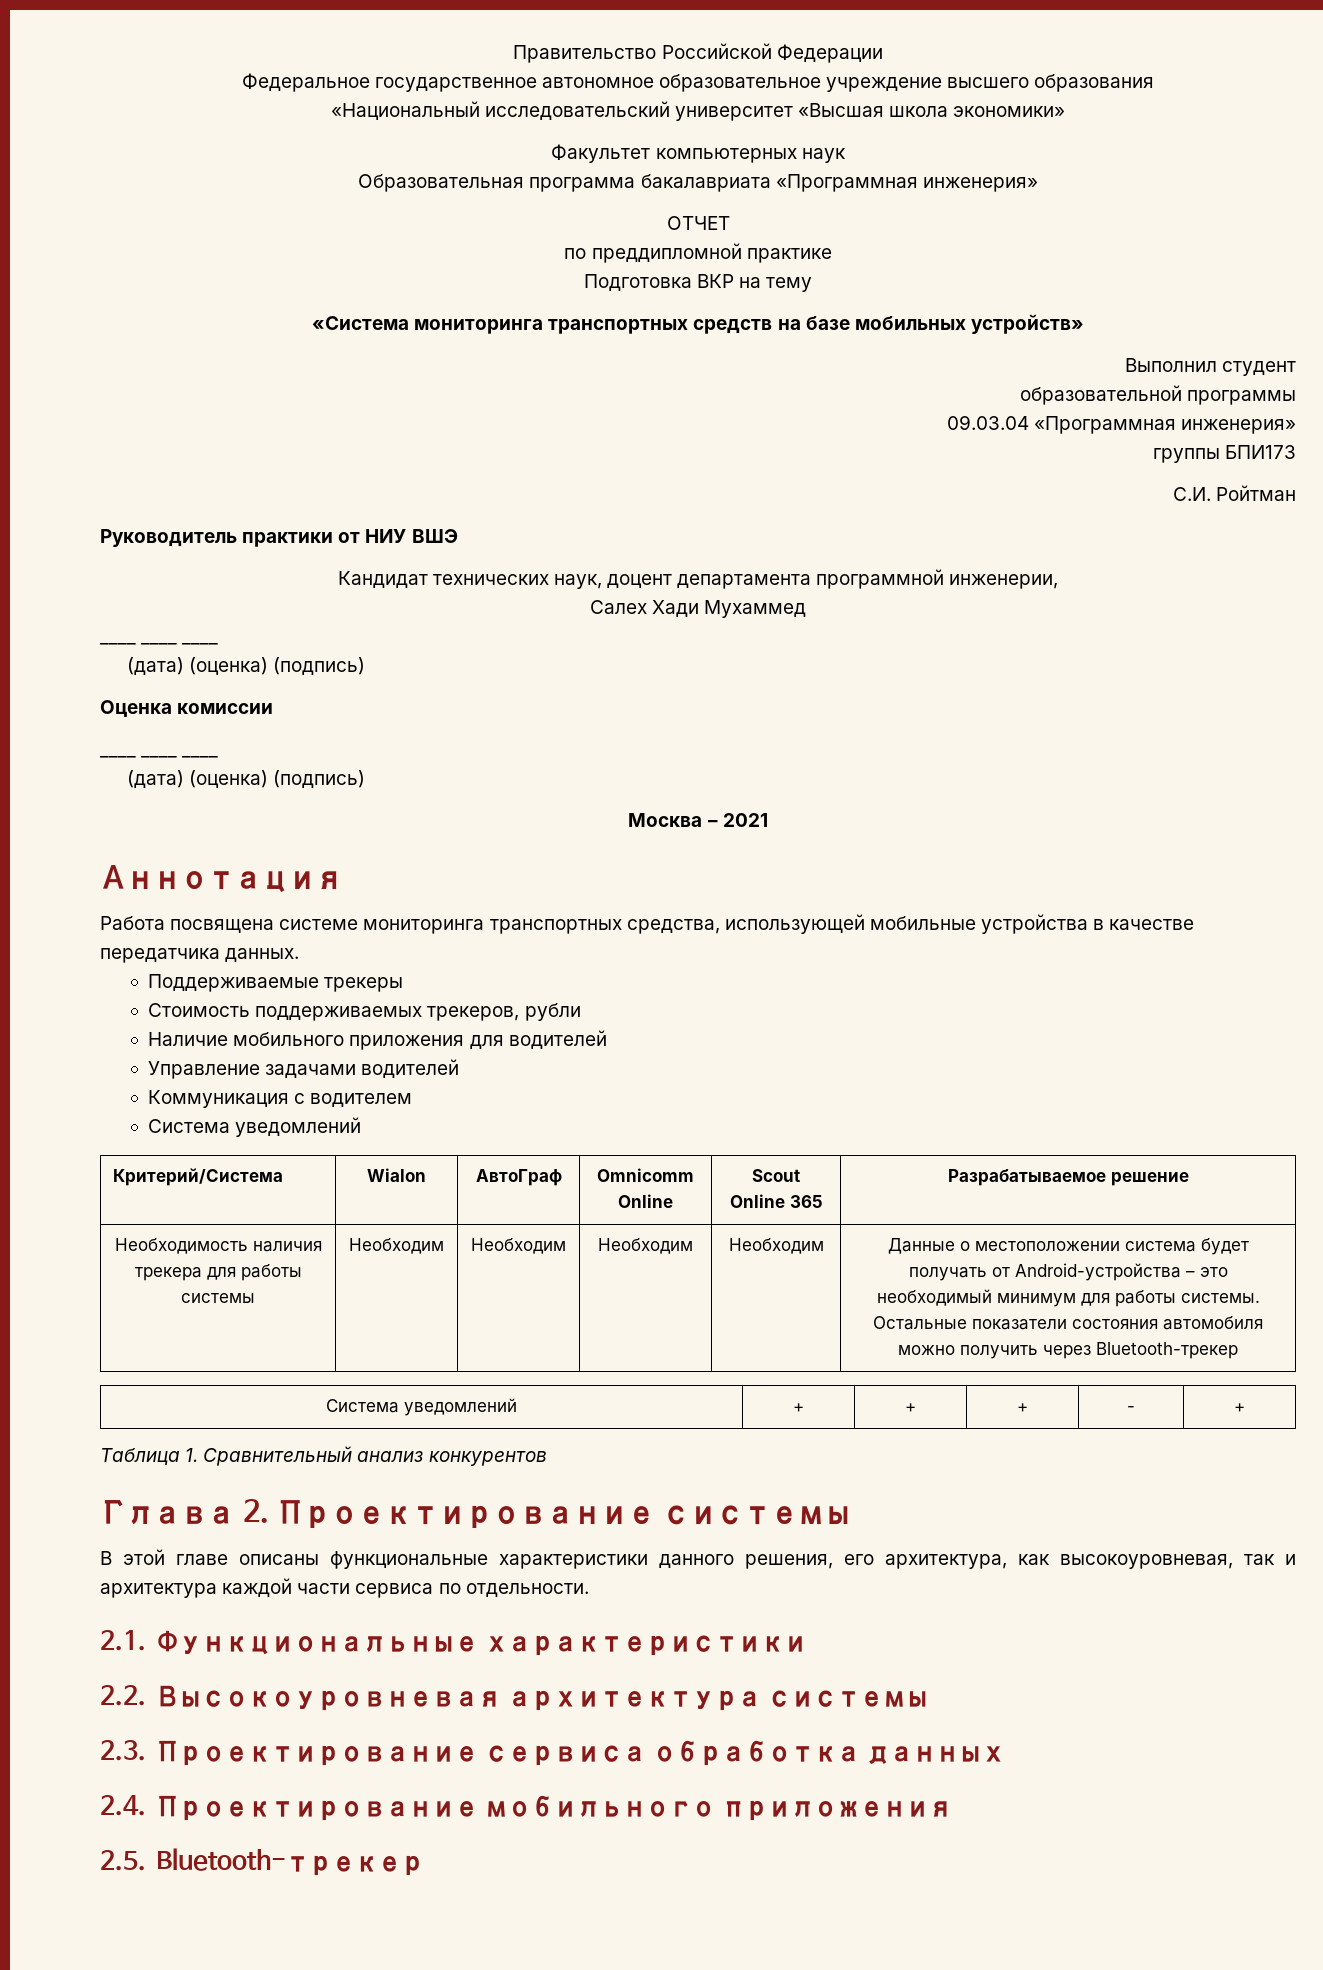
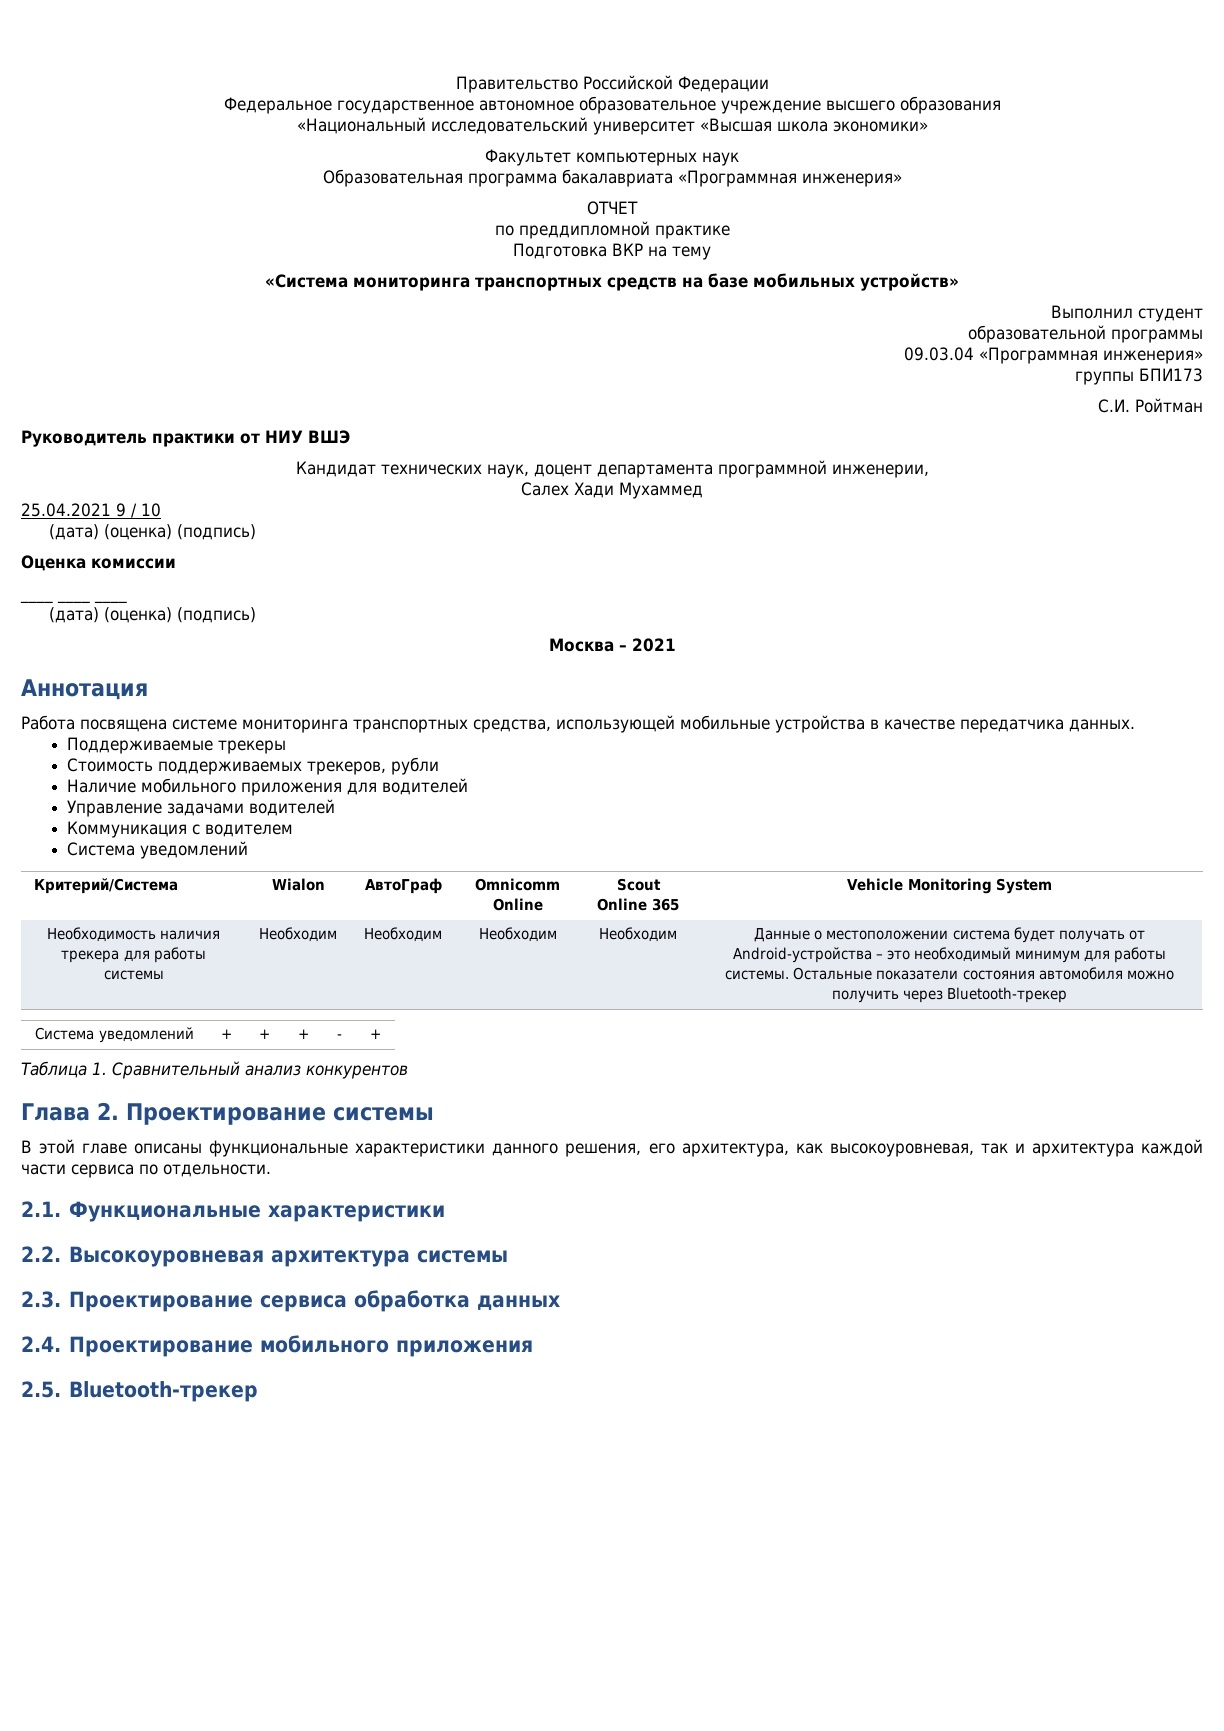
  Салех Хади Мухаммед
- ____ ____ ____
+ 25.04.2021 9 / 10
- Критерий/Система | Wialon | АвтоГраф | Omnicomm Online | Scout Online 365 | Разрабатываемое решение
+ Критерий/Система | Wialon | АвтоГраф | Omnicomm Online | Scout Online 365 | Vehicle Monitoring System

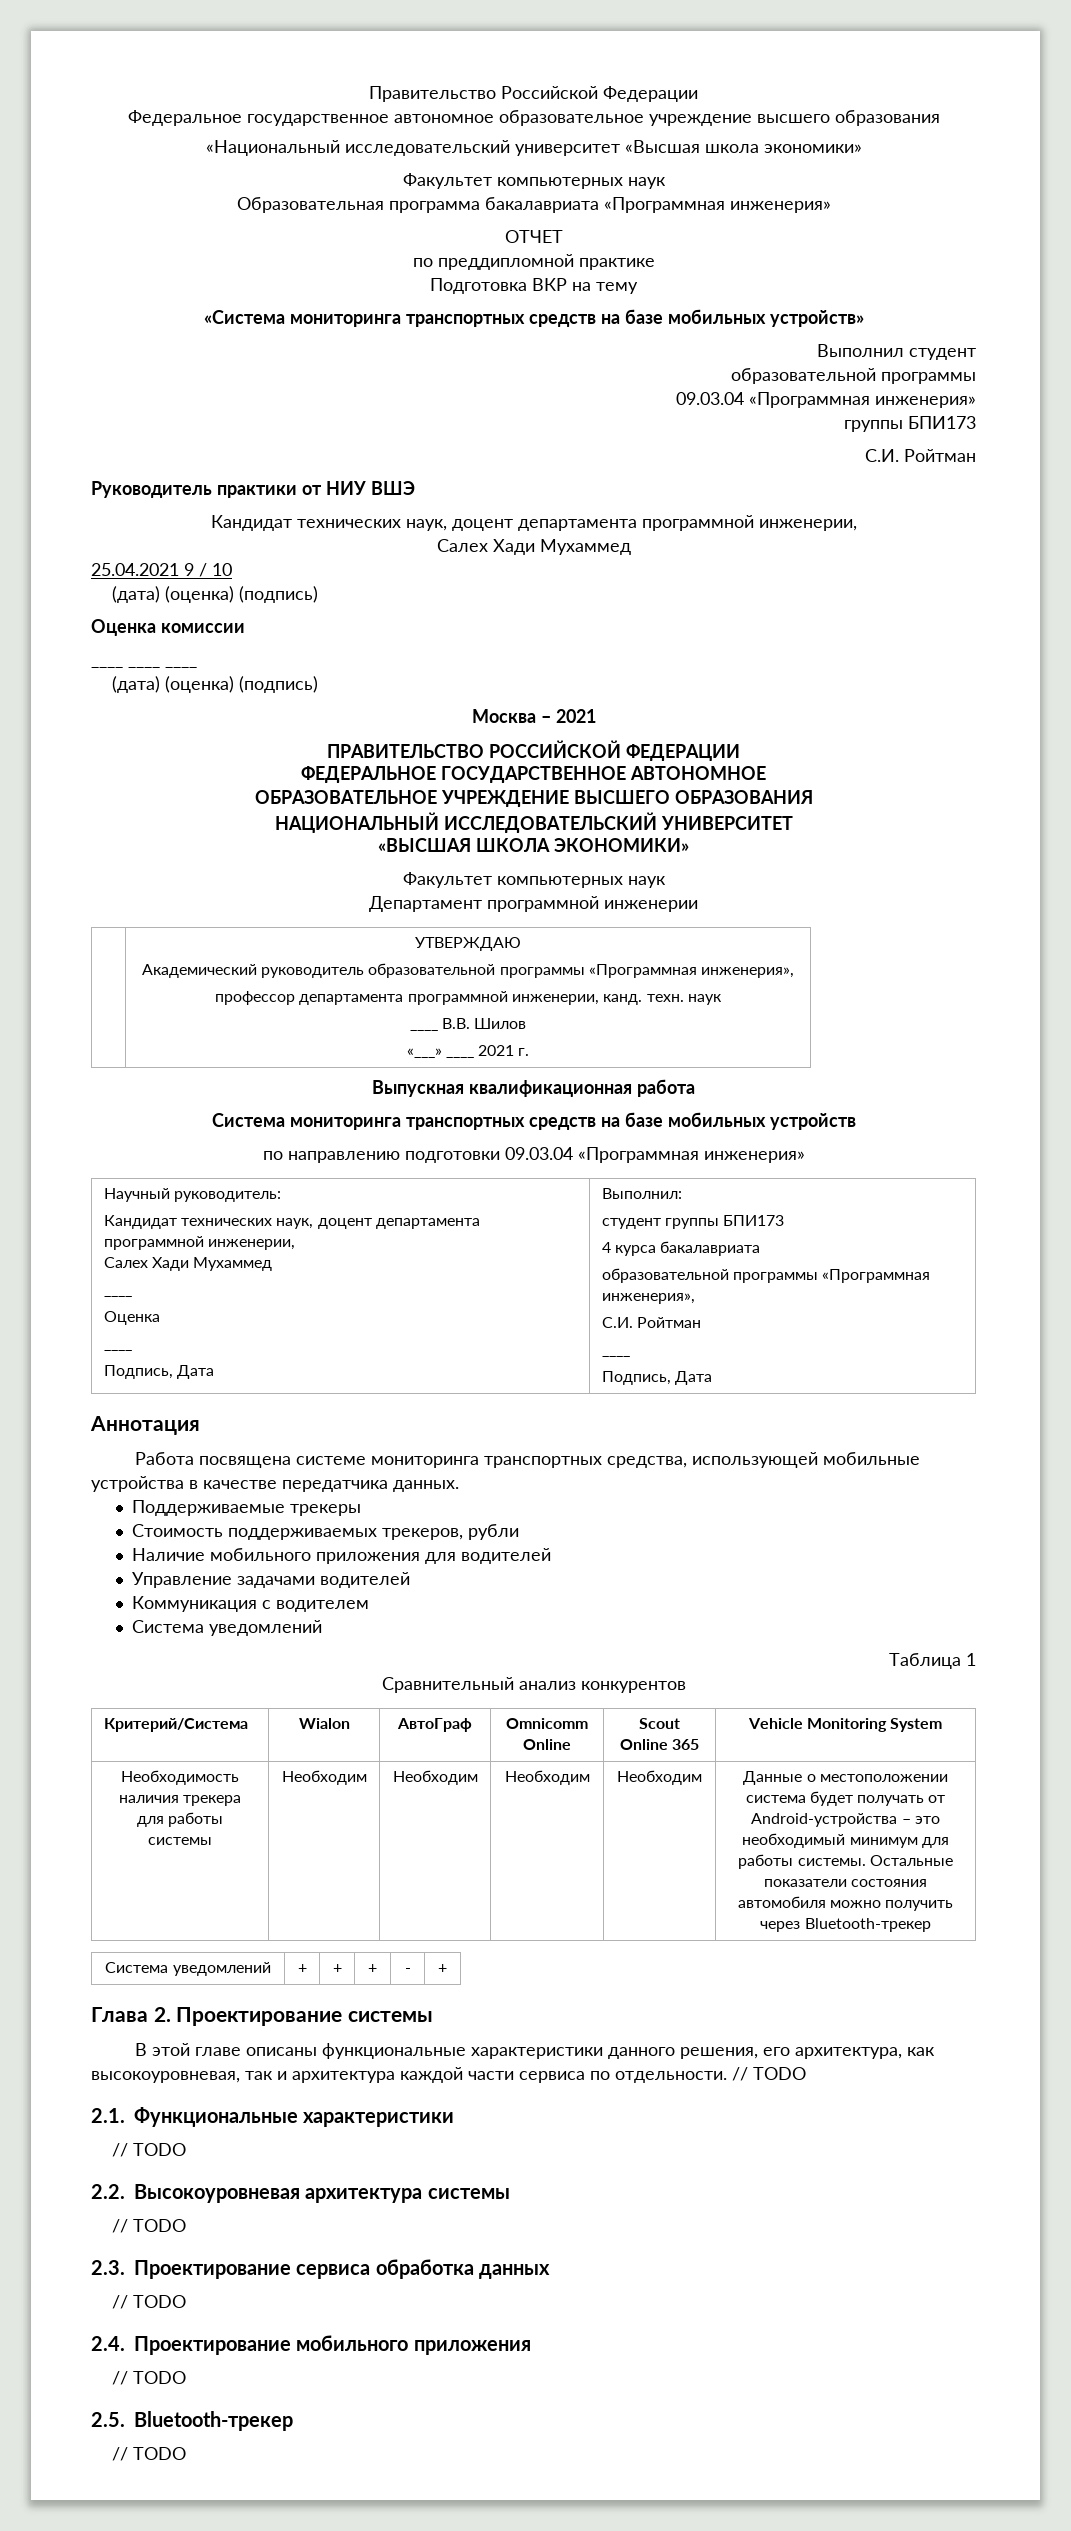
+ ПРАВИТЕЛЬСТВО РОССИЙСКОЙ ФЕДЕРАЦИИ
+ ФЕДЕРАЛЬНОЕ ГОСУДАРСТВЕННОЕ АВТОНОМНОЕ
+ ОБРАЗОВАТЕЛЬНОЕ УЧРЕЖДЕНИЕ ВЫСШЕГО ОБРАЗОВАНИЯ
+ НАЦИОНАЛЬНЫЙ ИССЛЕДОВАТЕЛЬСКИЙ УНИВЕРСИТЕТ
+ «ВЫСШАЯ ШКОЛА ЭКОНОМИКИ»
+ Факультет компьютерных наук
+ Департамент программной инженерии
+ | УТВЕРЖДАЮ
+ Академический руководитель образовательной программы «Программная инженерия»,
+ профессор департамента программной инженерии, канд. техн. наук
+ ____ В.В. Шилов
+ «___» ____ 2021 г.
+ Выпускная квалификационная работа
+ Система мониторинга транспортных средств на базе мобильных устройств
+ по направлению подготовки 09.03.04 «Программная инженерия»
+ Научный руководитель:
+ Кандидат технических наук, доцент департамента программной инженерии,
+ Салех Хади Мухаммед
+ ____
+ Оценка
+ ____
+ Подпись, Дата | Выполнил:
+ студент группы БПИ173
+ 4 курса бакалавриата
+ образовательной программы «Программная инженерия»,
+ С.И. Ройтман
+ ____
+ Подпись, Дата
+ Таблица 1
+ Сравнительный анализ конкурентов
- Таблица 1. Сравнительный анализ конкурентов
- В этой главе описаны функциональные характеристики данного решения, его архитектура, как высокоуровневая, так и архитектура каждой части сервиса по отдельности.
+ В этой главе описаны функциональные характеристики данного решения, его архитектура, как высокоуровневая, так и архитектура каждой части сервиса по отдельности. // TODO
  2.1. Функциональные характеристики
+ // TODO
  2.2. Высокоуровневая архитектура системы
+ // TODO
  2.3. Проектирование сервиса обработка данных
+ // TODO
  2.4. Проектирование мобильного приложения
+ // TODO
  2.5. Bluetooth-трекер
+ // TODO

